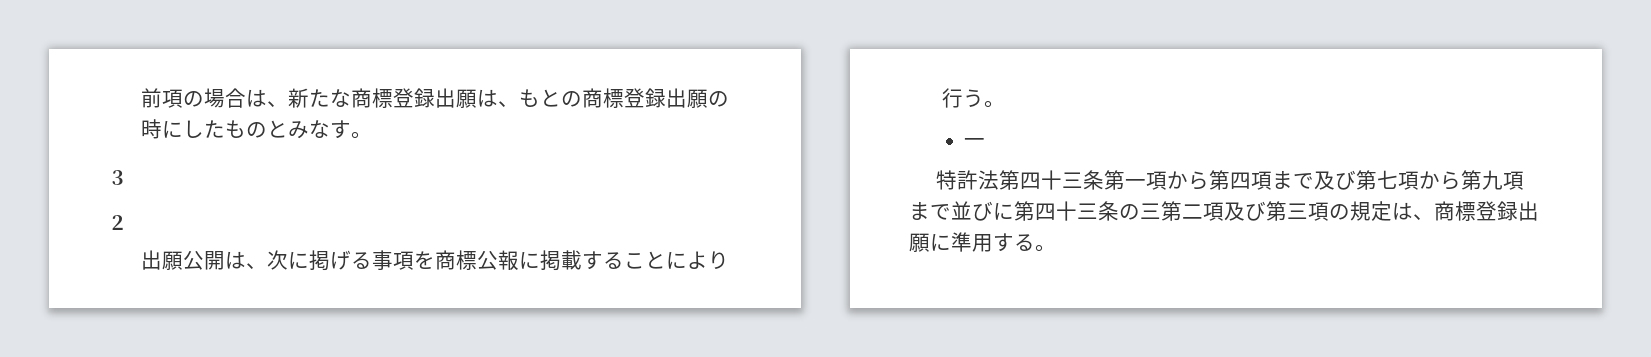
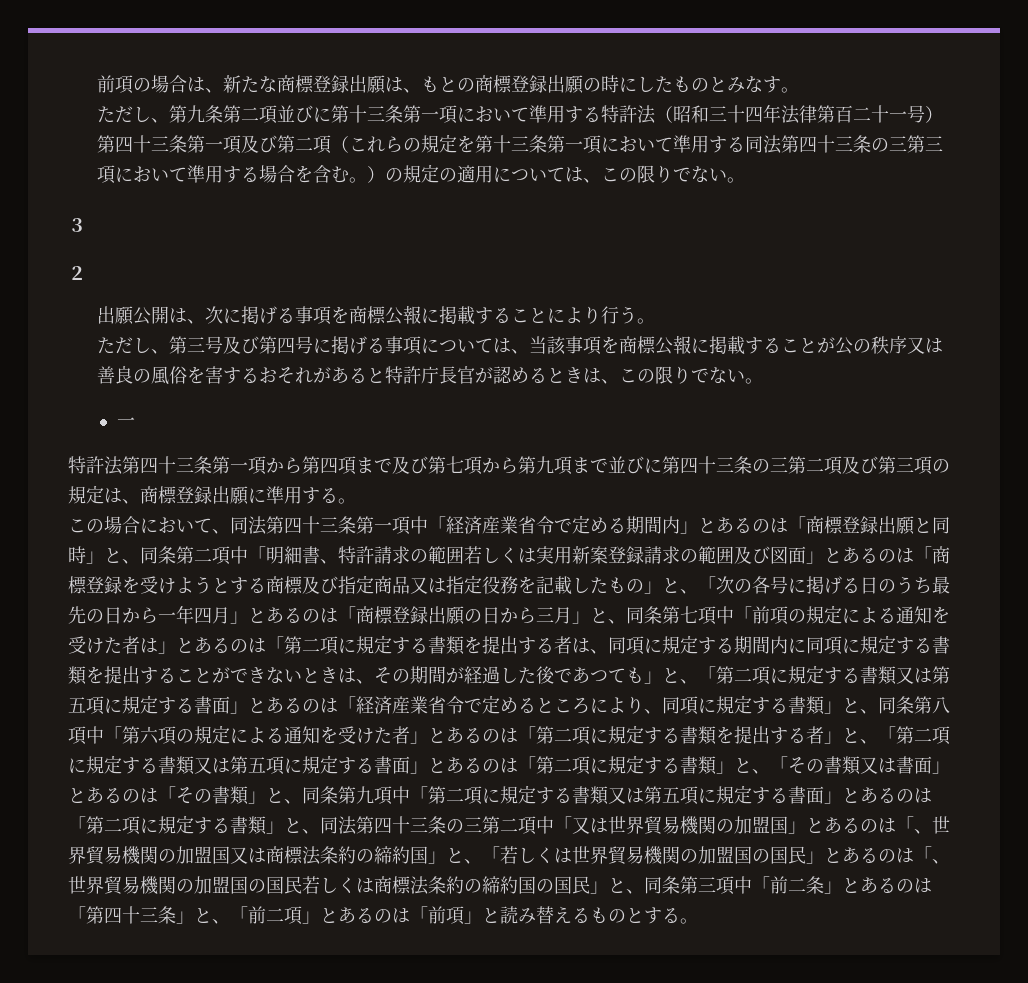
+ ただし、第九条第二項並びに第十三条第一項において準用する特許法（昭和三十四年法律第百二十一号）第四十三条第一項及び第二項（これらの規定を第十三条第一項において準用する同法第四十三条の三第三項において準用する場合を含む。）の規定の適用については、この限りでない。
+ ただし、第三号及び第四号に掲げる事項については、当該事項を商標公報に掲載することが公の秩序又は善良の風俗を害するおそれがあると特許庁長官が認めるときは、この限りでない。
+ この場合において、同法第四十三条第一項中「経済産業省令で定める期間内」とあるのは「商標登録出願と同時」と、同条第二項中「明細書、特許請求の範囲若しくは実用新案登録請求の範囲及び図面」とあるのは「商標登録を受けようとする商標及び指定商品又は指定役務を記載したもの」と、「次の各号に掲げる日のうち最先の日から一年四月」とあるのは「商標登録出願の日から三月」と、同条第七項中「前項の規定による通知を受けた者は」とあるのは「第二項に規定する書類を提出する者は、同項に規定する期間内に同項に規定する書類を提出することができないときは、その期間が経過した後であつても」と、「第二項に規定する書類又は第五項に規定する書面」とあるのは「経済産業省令で定めるところにより、同項に規定する書類」と、同条第八項中「第六項の規定による通知を受けた者」とあるのは「第二項に規定する書類を提出する者」と、「第二項に規定する書類又は第五項に規定する書面」とあるのは「第二項に規定する書類」と、「その書類又は書面」とあるのは「その書類」と、同条第九項中「第二項に規定する書類又は第五項に規定する書面」とあるのは「第二項に規定する書類」と、同法第四十三条の三第二項中「又は世界貿易機関の加盟国」とあるのは「、世界貿易機関の加盟国又は商標法条約の締約国」と、「若しくは世界貿易機関の加盟国の国民」とあるのは「、世界貿易機関の加盟国の国民若しくは商標法条約の締約国の国民」と、同条第三項中「前二条」とあるのは「第四十三条」と、「前二項」とあるのは「前項」と読み替えるものとする。

